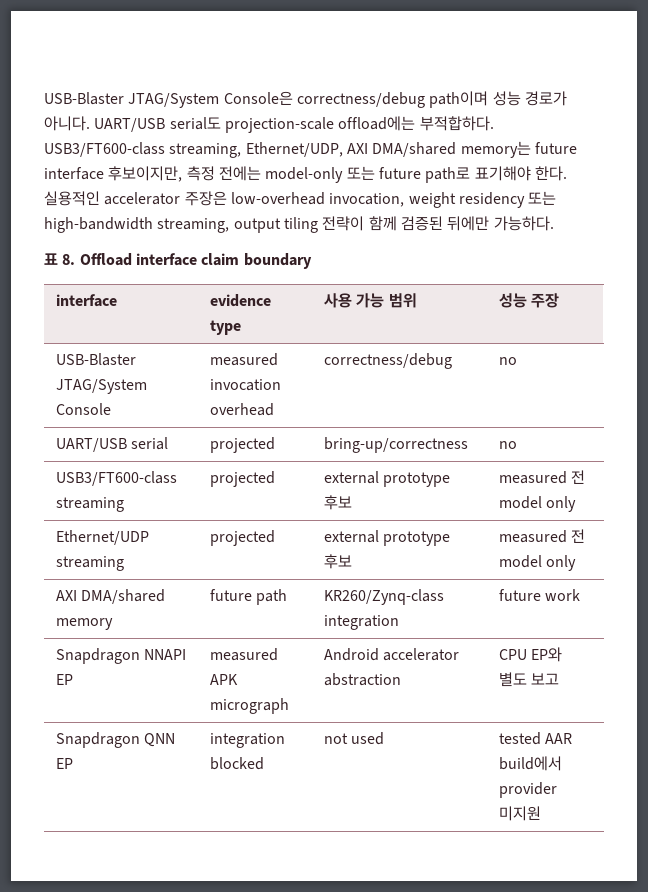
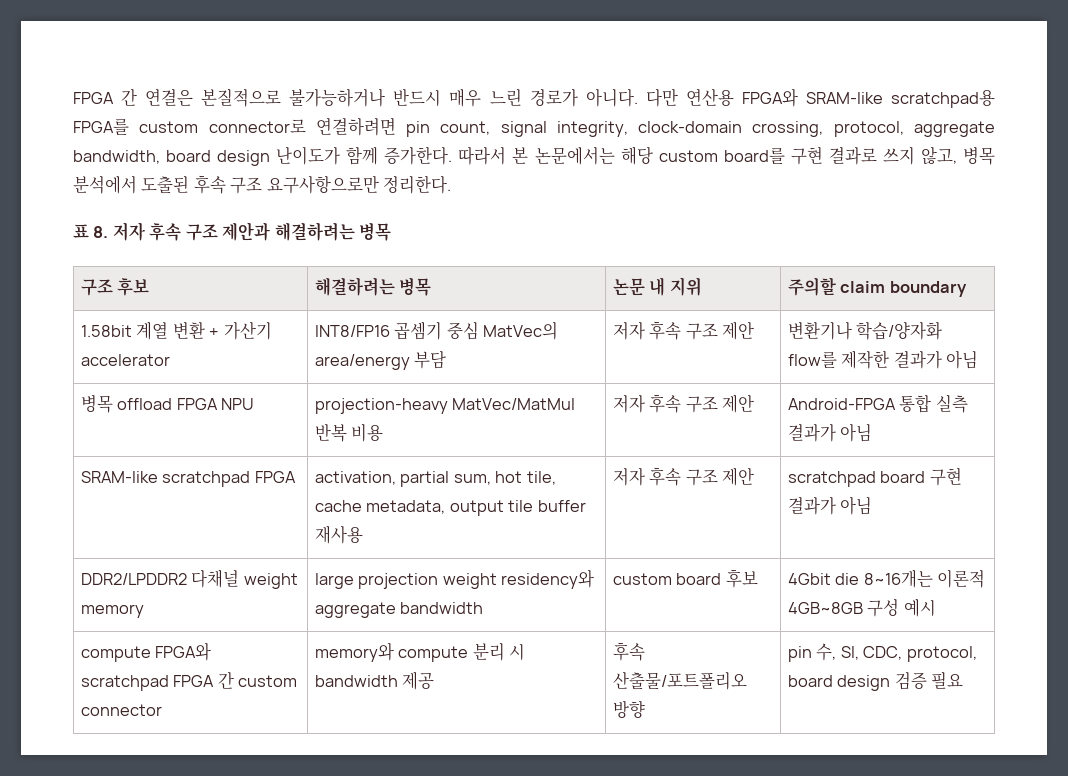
- USB-Blaster JTAG/System Console은 correctness/debug path이며 성능 경로가 아니다. UART/USB serial도 projection-scale offload에는 부적합하다. USB3/FT600-class streaming, Ethernet/UDP, AXI DMA/shared memory는 future interface 후보이지만, 측정 전에는 model-only 또는 future path로 표기해야 한다. 실용적인 accelerator 주장은 low-overhead invocation, weight residency 또는 high-bandwidth streaming, output tiling 전략이 함께 검증된 뒤에만 가능하다.
- 표 8. Offload interface claim boundary
- interface | evidence type | 사용 가능 범위 | 성능 주장
- USB-Blaster JTAG/System Console | measured invocation overhead | correctness/debug | no
- UART/USB serial | projected | bring-up/correctness | no
- USB3/FT600-class streaming | projected | external prototype 후보 | measured 전 model only
- Ethernet/UDP streaming | projected | external prototype 후보 | measured 전 model only
- AXI DMA/shared memory | future path | KR260/Zynq-class integration | future work
- Snapdragon NNAPI EP | measured APK micrograph | Android accelerator abstraction | CPU EP와 별도 보고
- Snapdragon QNN EP | integration blocked | not used | tested AAR build에서 provider 미지원
+ FPGA 간 연결은 본질적으로 불가능하거나 반드시 매우 느린 경로가 아니다. 다만 연산용 FPGA와 SRAM-like scratchpad용 FPGA를 custom connector로 연결하려면 pin count, signal integrity, clock-domain crossing, protocol, aggregate bandwidth, board design 난이도가 함께 증가한다. 따라서 본 논문에서는 해당 custom board를 구현 결과로 쓰지 않고, 병목 분석에서 도출된 후속 구조 요구사항으로만 정리한다.
+ 표 8. 저자 후속 구조 제안과 해결하려는 병목
+ 구조 후보 | 해결하려는 병목 | 논문 내 지위 | 주의할 claim boundary
+ 1.58bit 계열 변환 + 가산기 accelerator | INT8/FP16 곱셈기 중심 MatVec의 area/energy 부담 | 저자 후속 구조 제안 | 변환기나 학습/양자화 flow를 제작한 결과가 아님
+ 병목 offload FPGA NPU | projection-heavy MatVec/MatMul 반복 비용 | 저자 후속 구조 제안 | Android-FPGA 통합 실측 결과가 아님
+ SRAM-like scratchpad FPGA | activation, partial sum, hot tile, cache metadata, output tile buffer 재사용 | 저자 후속 구조 제안 | scratchpad board 구현 결과가 아님
+ DDR2/LPDDR2 다채널 weight memory | large projection weight residency와 aggregate bandwidth | custom board 후보 | 4Gbit die 8~16개는 이론적 4GB~8GB 구성 예시
+ compute FPGA와 scratchpad FPGA 간 custom connector | memory와 compute 분리 시 bandwidth 제공 | 후속 산출물/포트폴리오 방향 | pin 수, SI, CDC, protocol, board design 검증 필요

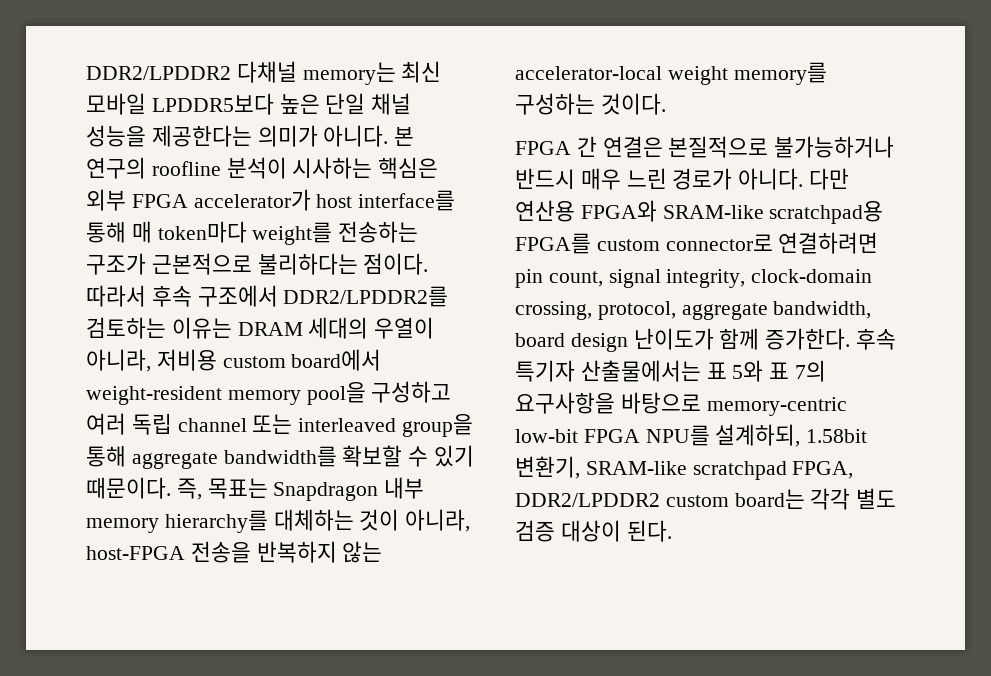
+ DDR2/LPDDR2 다채널 memory는 최신 모바일 LPDDR5보다 높은 단일 채널 성능을 제공한다는 의미가 아니다. 본 연구의 roofline 분석이 시사하는 핵심은 외부 FPGA accelerator가 host interface를 통해 매 token마다 weight를 전송하는 구조가 근본적으로 불리하다는 점이다. 따라서 후속 구조에서 DDR2/LPDDR2를 검토하는 이유는 DRAM 세대의 우열이 아니라, 저비용 custom board에서 weight-resident memory pool을 구성하고 여러 독립 channel 또는 interleaved group을 통해 aggregate bandwidth를 확보할 수 있기 때문이다. 즉, 목표는 Snapdragon 내부 memory hierarchy를 대체하는 것이 아니라, host-FPGA 전송을 반복하지 않는 accelerator-local weight memory를 구성하는 것이다.
- 따라서 본 논문에서는 해당 custom board를 구현 결과로 쓰지 않고, 병목 분석에서 도출된 후속 구조 요구사항으로만 정리한다.
- 표 8. 저자 후속 구조 제안과 해결하려는 병목
- 구조 후보 | 해결하려는 병목 | 논문 내 지위 | 주의할 claim boundary
- 1.58bit 계열 변환 + 가산기 accelerator | INT8/FP16 곱셈기 중심 MatVec의 area/energy 부담 | 저자 후속 구조 제안 | 변환기나 학습/양자화 flow를 제작한 결과가 아님
- 병목 offload FPGA NPU | projection-heavy MatVec/MatMul 반복 비용 | 저자 후속 구조 제안 | Android-FPGA 통합 실측 결과가 아님
- SRAM-like scratchpad FPGA | activation, partial sum, hot tile, cache metadata, output tile buffer 재사용 | 저자 후속 구조 제안 | scratchpad board 구현 결과가 아님
- DDR2/LPDDR2 다채널 weight memory | large projection weight residency와 aggregate bandwidth | custom board 후보 | 4Gbit die 8~16개는 이론적 4GB~8GB 구성 예시
- compute FPGA와 scratchpad FPGA 간 custom connector | memory와 compute 분리 시 bandwidth 제공 | 후속 산출물/포트폴리오 방향 | pin 수, SI, CDC, protocol, board design 검증 필요
+ 후속 특기자 산출물에서는 표 5와 표 7의 요구사항을 바탕으로 memory-centric low-bit FPGA NPU를 설계하되, 1.58bit 변환기, SRAM-like scratchpad FPGA, DDR2/LPDDR2 custom board는 각각 별도 검증 대상이 된다.

